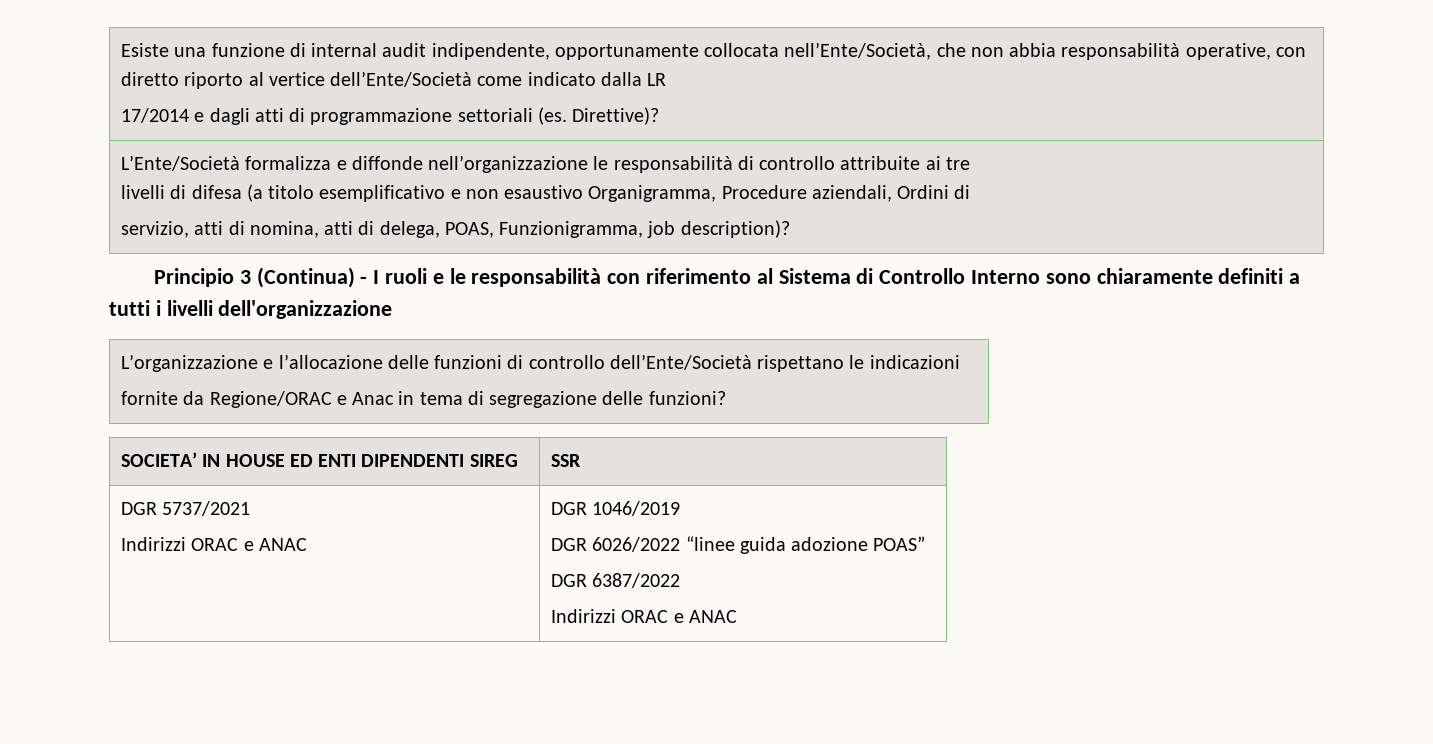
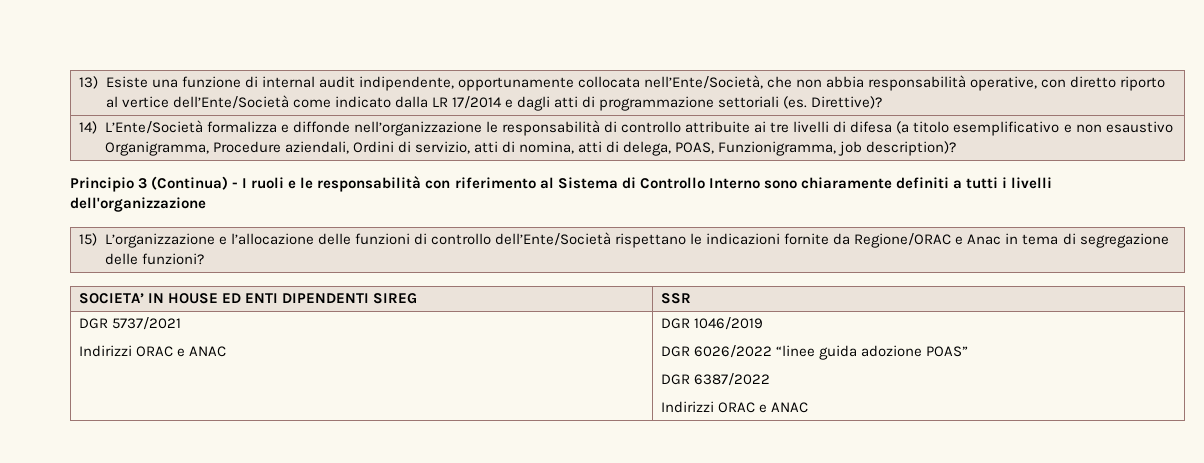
- Esiste una funzione di internal audit indipendente, opportunamente collocata nell’Ente/Società, che non abbia responsabilità operative, con diretto riporto al vertice dell’Ente/Società come indicato dalla LR
- 17/2014 e dagli atti di programmazione settoriali (es. Direttive)?
+ 13) Esiste una funzione di internal audit indipendente, opportunamente collocata nell’Ente/Società, che non abbia responsabilità operative, con diretto riporto al vertice dell’Ente/Società come indicato dalla LR 17/2014 e dagli atti di programmazione settoriali (es. Direttive)?
- L’Ente/Società formalizza e diffonde nell’organizzazione le responsabilità di controllo attribuite ai tre
- livelli di difesa (a titolo esemplificativo e non esaustivo Organigramma, Procedure aziendali, Ordini di
- servizio, atti di nomina, atti di delega, POAS, Funzionigramma, job description)?
+ 14) L’Ente/Società formalizza e diffonde nell’organizzazione le responsabilità di controllo attribuite ai tre livelli di difesa (a titolo esemplificativo e non esaustivo Organigramma, Procedure aziendali, Ordini di servizio, atti di nomina, atti di delega, POAS, Funzionigramma, job description)?
- L’organizzazione e l’allocazione delle funzioni di controllo dell’Ente/Società rispettano le indicazioni
- fornite da Regione/ORAC e Anac in tema di segregazione delle funzioni?
+ 15) L’organizzazione e l’allocazione delle funzioni di controllo dell’Ente/Società rispettano le indicazioni fornite da Regione/ORAC e Anac in tema di segregazione delle funzioni?

